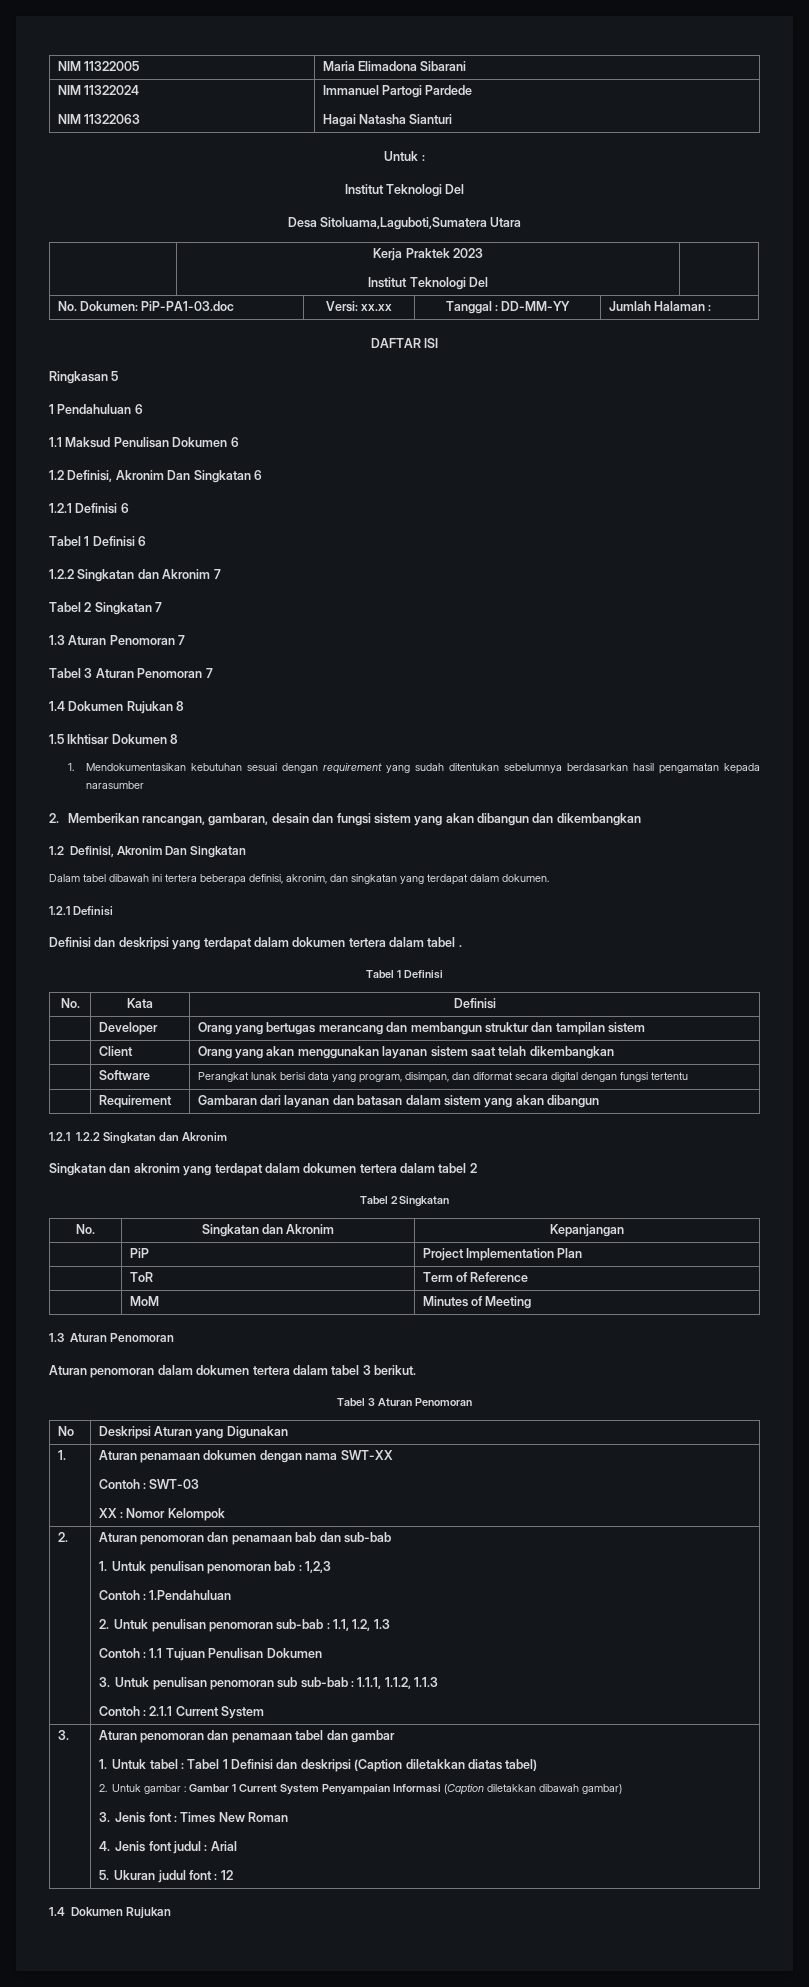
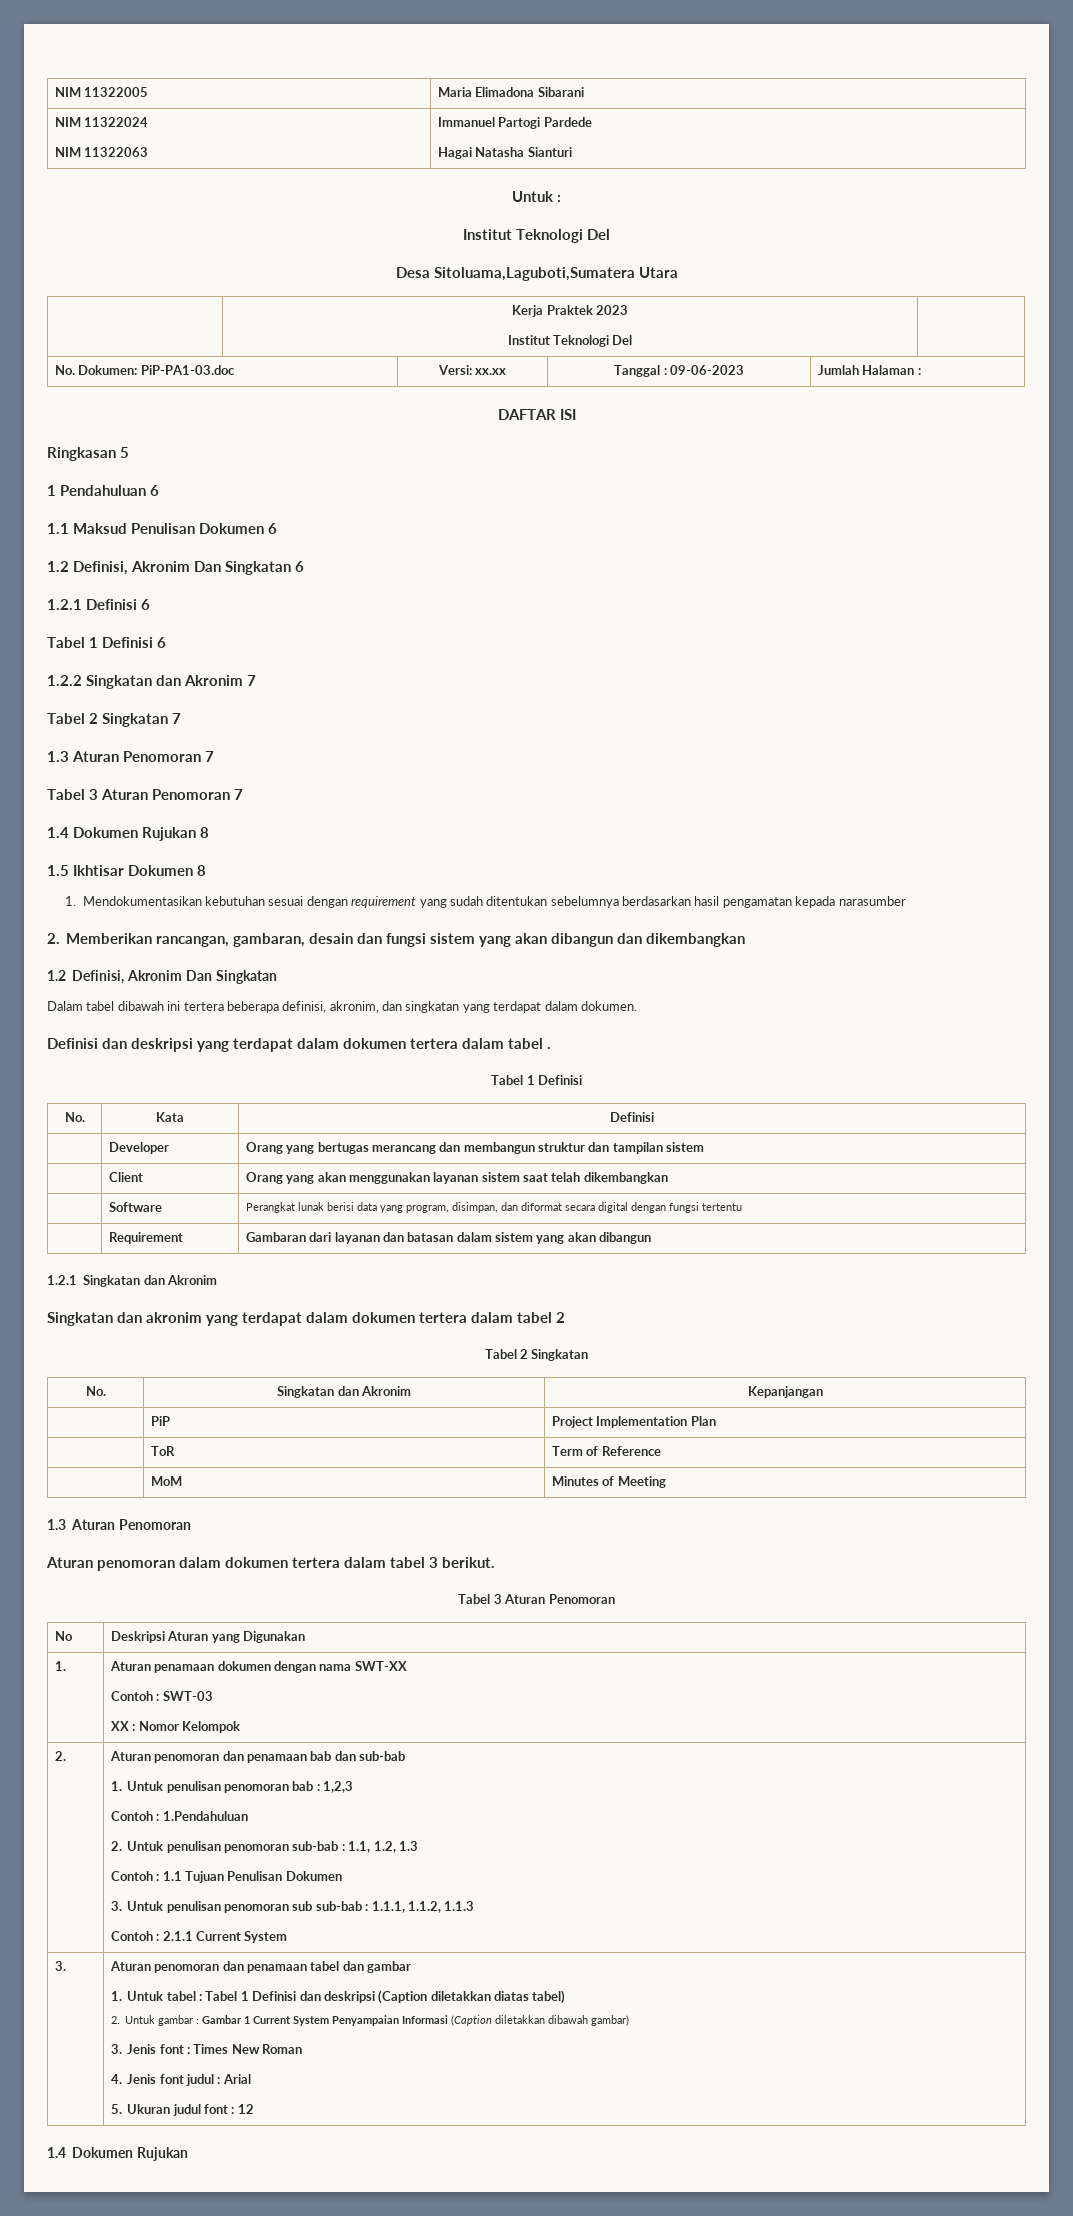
- No. Dokumen: PiP-PA1-03.doc | Versi: xx.xx | Tanggal : DD-MM-YY | Jumlah Halaman :
+ No. Dokumen: PiP-PA1-03.doc | Versi: xx.xx | Tanggal : 09-06-2023 | Jumlah Halaman :
  Dalam tabel dibawah ini tertera beberapa definisi, akronim, dan singkatan yang terdapat dalam dokumen.
- 1.2.1 Definisi
- 1.2.1 1.2.2 Singkatan dan Akronim
+ 1.2.1 Singkatan dan Akronim

